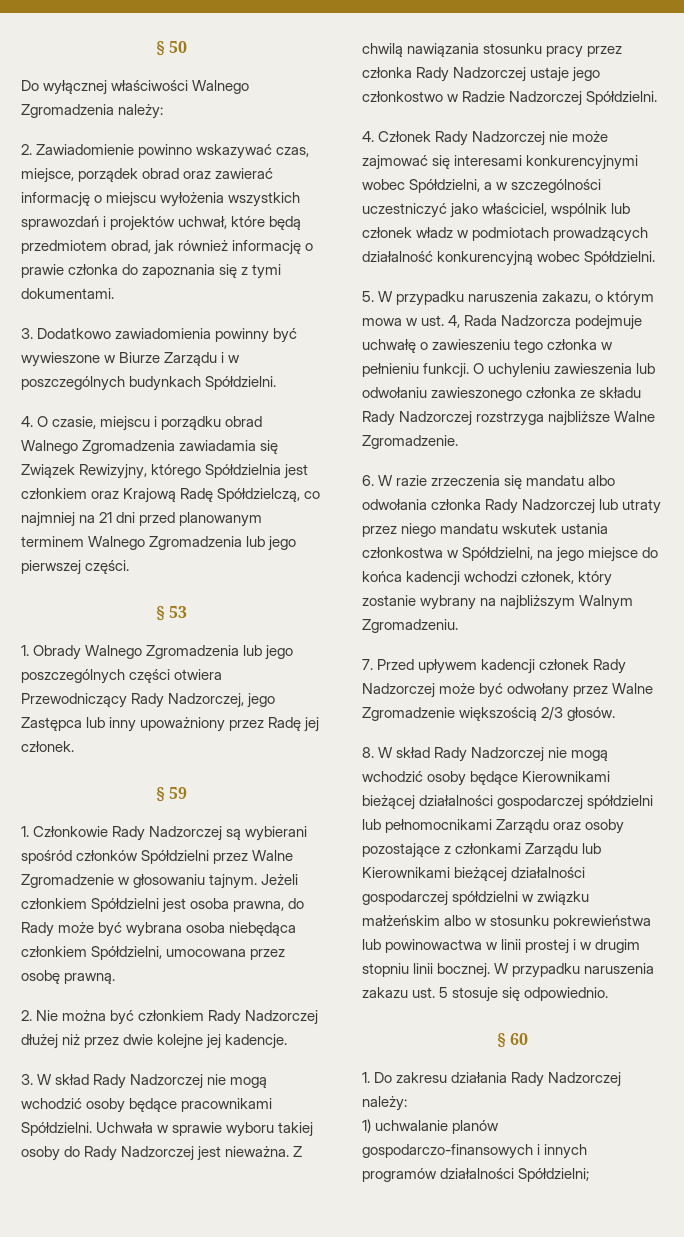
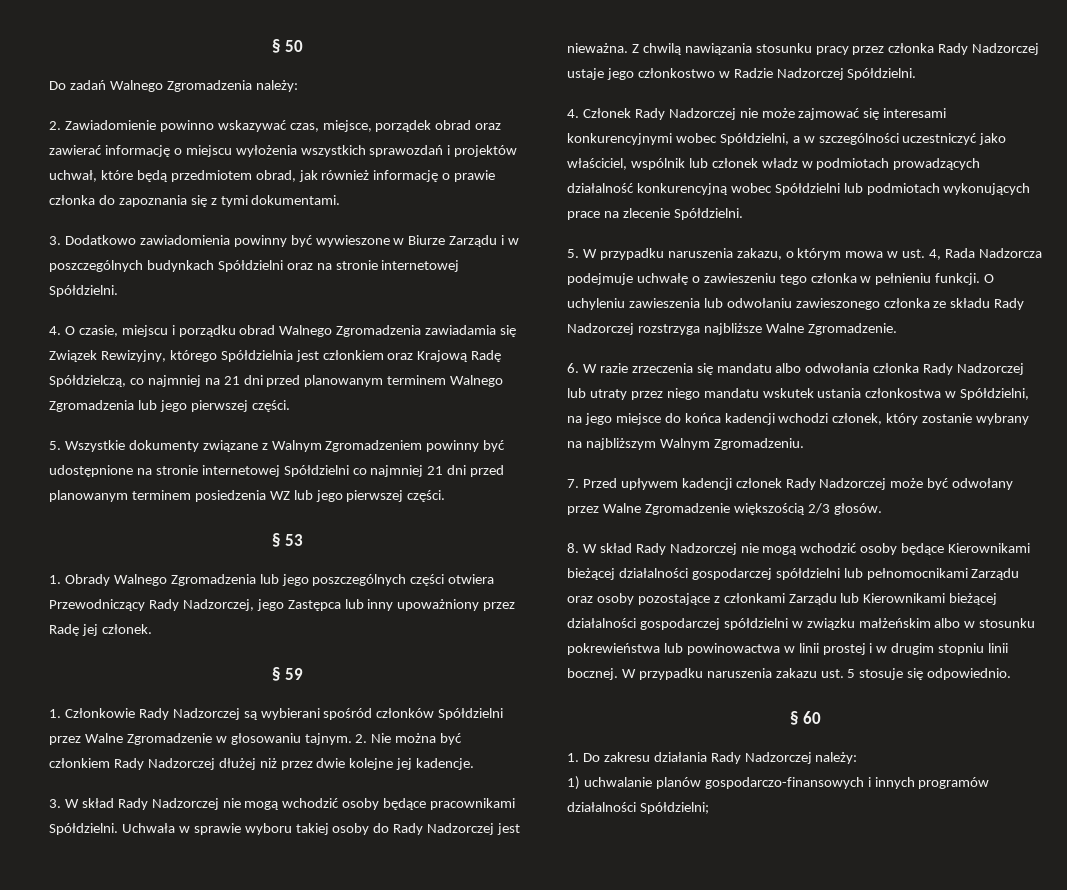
- Do wyłącznej właściwości Walnego Zgromadzenia należy:
+ Do zadań Walnego Zgromadzenia należy:
- 3. Dodatkowo zawiadomienia powinny być wywieszone w Biurze Zarządu i w poszczególnych budynkach Spółdzielni.
+ 3. Dodatkowo zawiadomienia powinny być wywieszone w Biurze Zarządu i w poszczególnych budynkach Spółdzielni oraz na stronie internetowej Spółdzielni.
+ 5. Wszystkie dokumenty związane z Walnym Zgromadzeniem powinny być udostępnione na stronie internetowej Spółdzielni co najmniej 21 dni przed planowanym terminem posiedzenia WZ lub jego pierwszej części.
- 1. Członkowie Rady Nadzorczej są wybierani spośród członków Spółdzielni przez Walne Zgromadzenie w głosowaniu tajnym. Jeżeli członkiem Spółdzielni jest osoba prawna, do Rady może być wybrana osoba niebędąca członkiem Spółdzielni, umocowana przez osobę prawną.
- 2. Nie można być członkiem Rady Nadzorczej dłużej niż przez dwie kolejne jej kadencje.
+ 1. Członkowie Rady Nadzorczej są wybierani spośród członków Spółdzielni przez Walne Zgromadzenie w głosowaniu tajnym. 2. Nie można być członkiem Rady Nadzorczej dłużej niż przez dwie kolejne jej kadencje.
- 4. Członek Rady Nadzorczej nie może zajmować się interesami konkurencyjnymi wobec Spółdzielni, a w szczególności uczestniczyć jako właściciel, wspólnik lub członek władz w podmiotach prowadzących działalność konkurencyjną wobec Spółdzielni.
+ 4. Członek Rady Nadzorczej nie może zajmować się interesami konkurencyjnymi wobec Spółdzielni, a w szczególności uczestniczyć jako właściciel, wspólnik lub członek władz w podmiotach prowadzących działalność konkurencyjną wobec Spółdzielni lub podmiotach wykonujących prace na zlecenie Spółdzielni.

